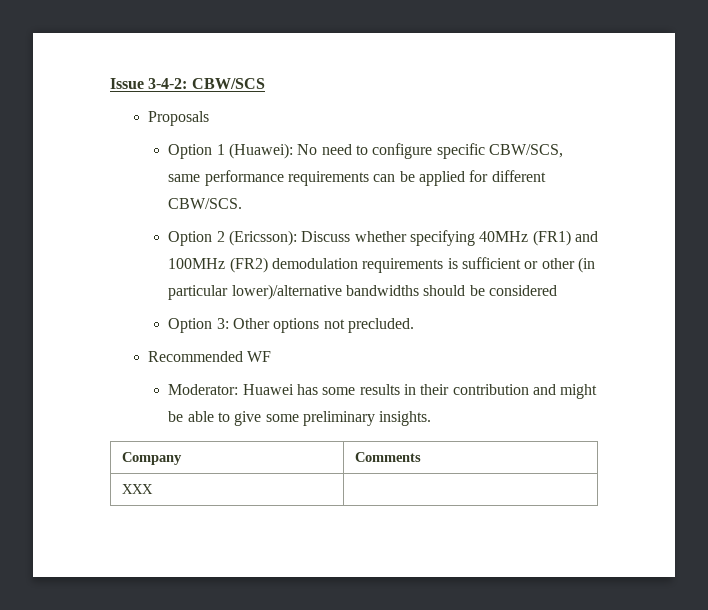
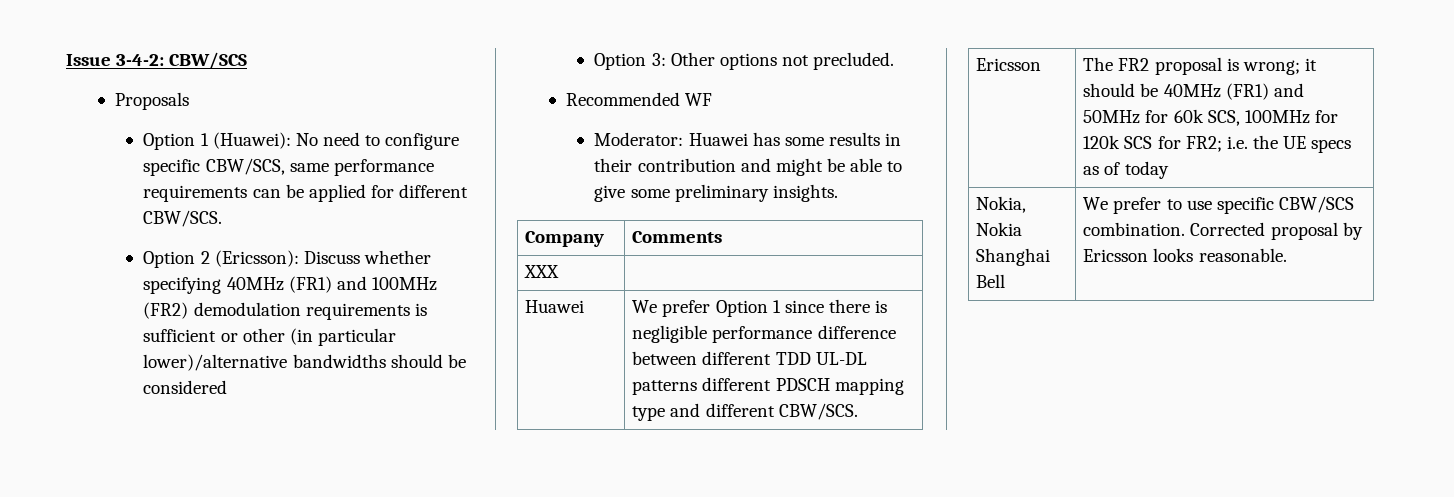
+ Huawei | We prefer Option 1 since there is negligible performance difference between different TDD UL-DL patterns different PDSCH mapping type and different CBW/SCS.
+ Ericsson | The FR2 proposal is wrong; it should be 40MHz (FR1) and 50MHz for 60k SCS, 100MHz for 120k SCS for FR2; i.e. the UE specs as of today
+ Nokia, Nokia Shanghai Bell | We prefer to use specific CBW/SCS combination. Corrected proposal by Ericsson looks reasonable.

